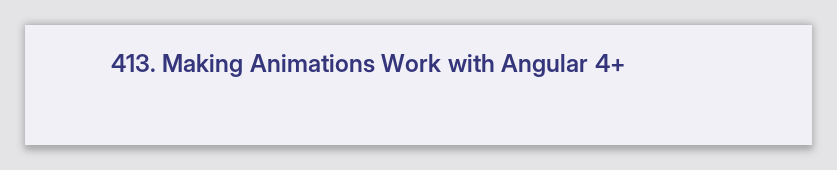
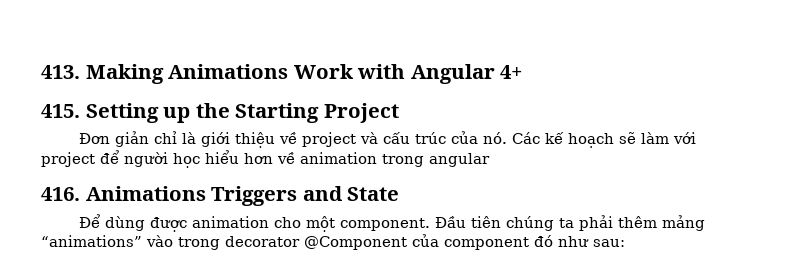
+ 415. Setting up the Starting Project
+ Đơn giản chỉ là giới thiệu về project và cấu trúc của nó. Các kế hoạch sẽ làm với project để người học hiểu hơn về animation trong angular
+ 416. Animations Triggers and State
+ Để dùng được animation cho một component. Đầu tiên chúng ta phải thêm mảng “animations” vào trong decorator @Component của component đó như sau:

